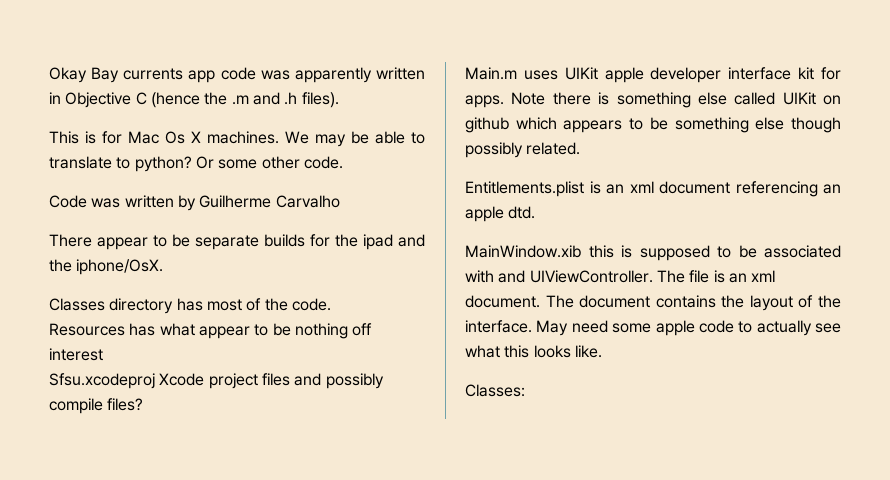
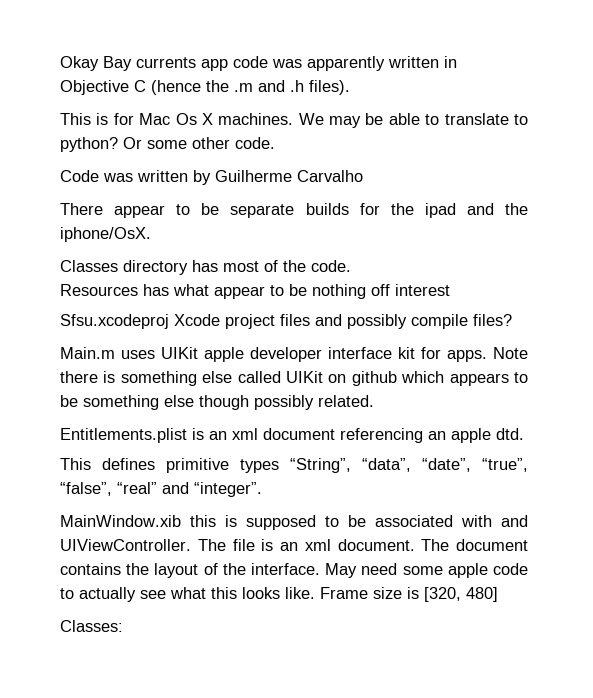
+ This defines primitive types “String”, “data”, “date”, “true”, “false”, “real” and “integer”.
+ Frame size is [320, 480]

